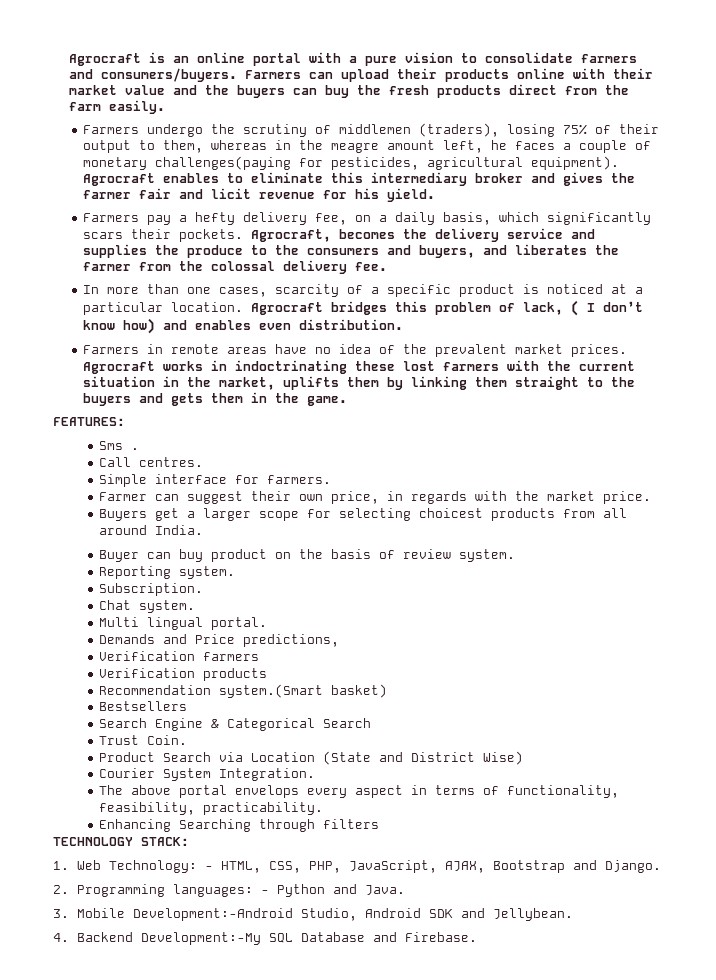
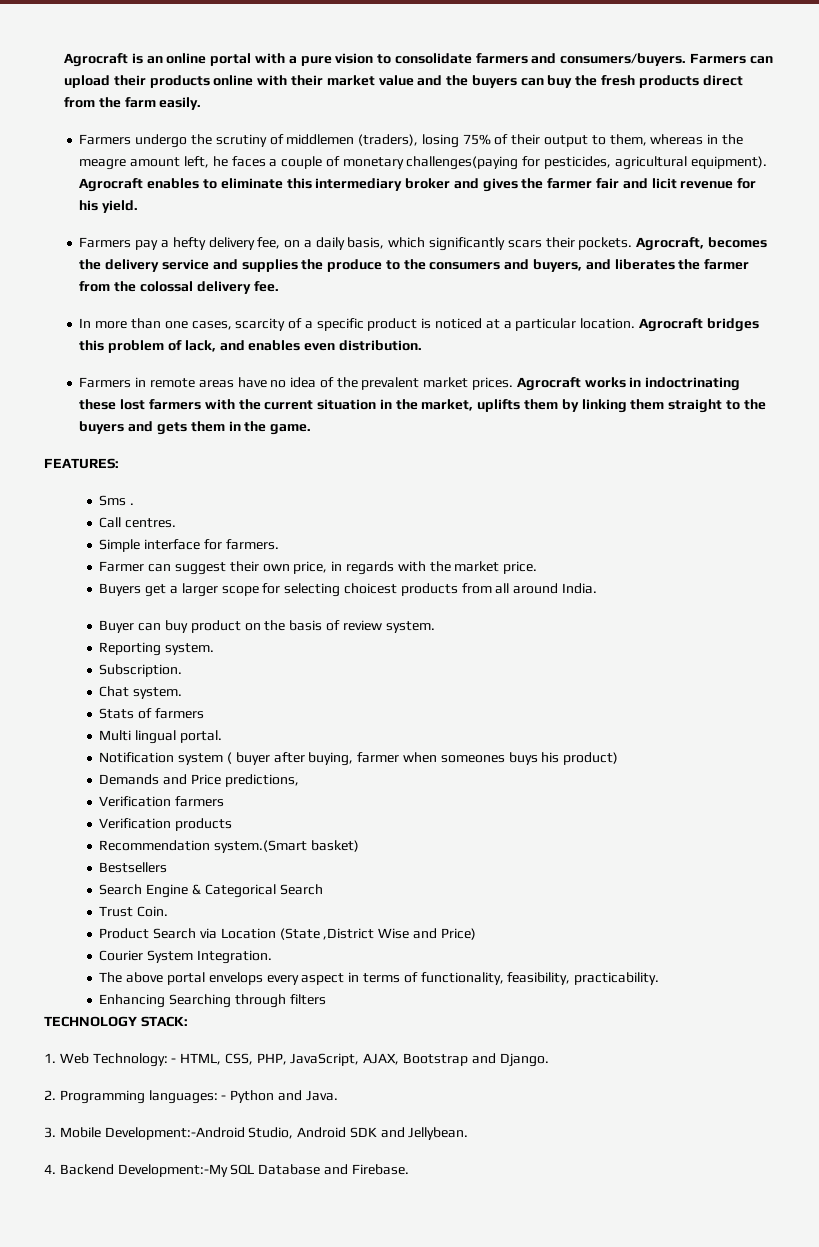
- Agrocraft bridges this problem of lack, ( I don’t know how) and enables even distribution.
+ Agrocraft bridges this problem of lack, and enables even distribution.
+ Stats of farmers
+ Notification system ( buyer after buying, farmer when someones buys his product)
- Product Search via Location (State and District Wise)
+ Product Search via Location (State ,District Wise and Price)

